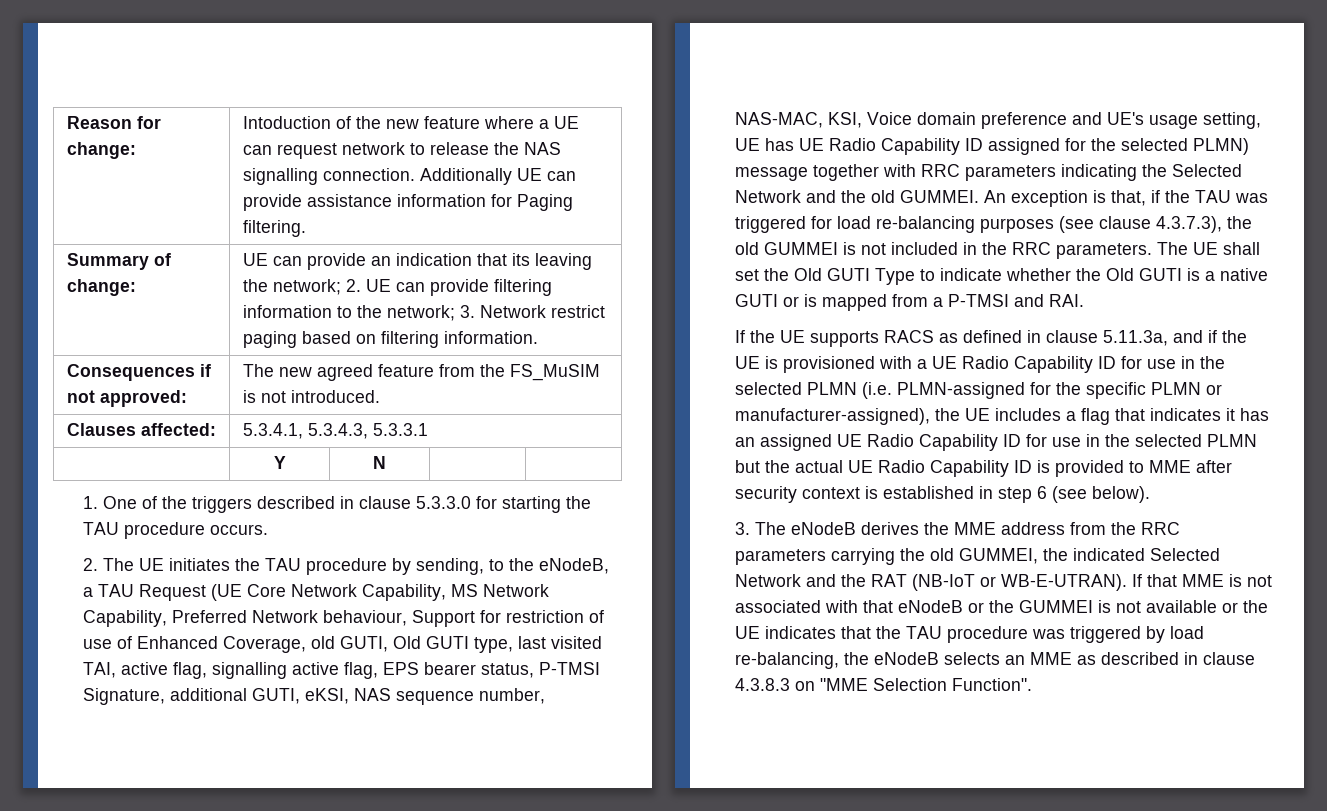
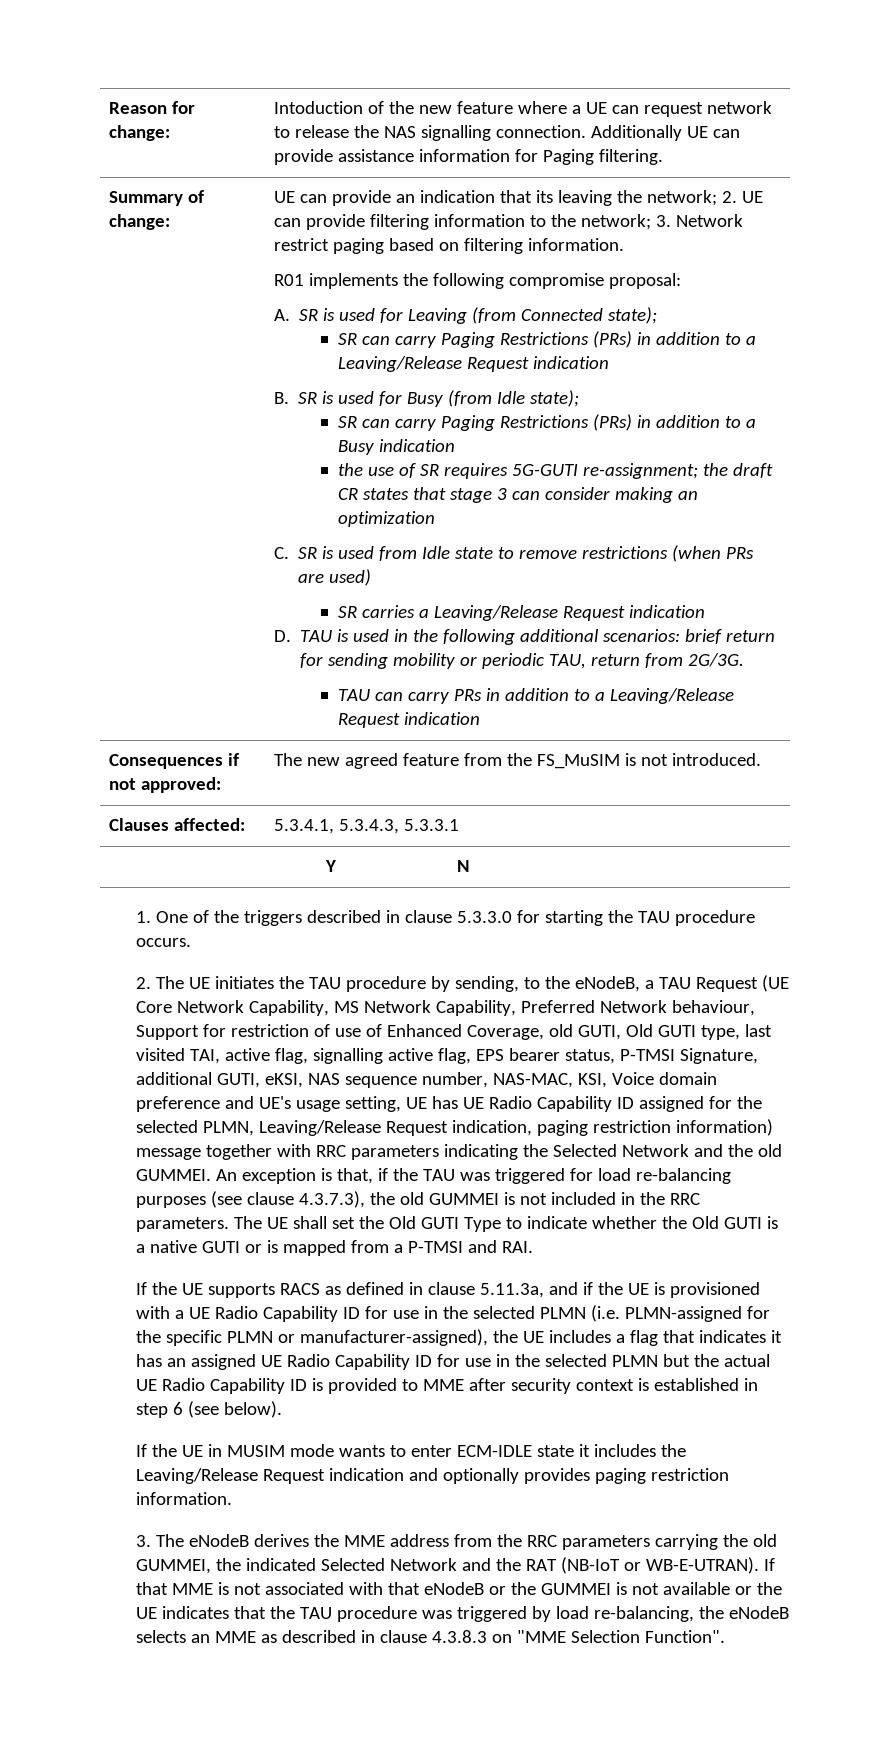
+ R01 implements the following compromise proposal:
+ A. SR is used for Leaving (from Connected state);
+ SR can carry Paging Restrictions (PRs) in addition to a Leaving/Release Request indication
+ B. SR is used for Busy (from Idle state);
+ SR can carry Paging Restrictions (PRs) in addition to a Busy indication
+ the use of SR requires 5G-GUTI re-assignment; the draft CR states that stage 3 can consider making an optimization
+ C. SR is used from Idle state to remove restrictions (when PRs are used)
+ SR carries a Leaving/Release Request indication
+ D. TAU is used in the following additional scenarios: brief return for sending mobility or periodic TAU, return from 2G/3G.
+ TAU can carry PRs in addition to a Leaving/Release Request indication
- 2. The UE initiates the TAU procedure by sending, to the eNodeB, a TAU Request (UE Core Network Capability, MS Network Capability, Preferred Network behaviour, Support for restriction of use of Enhanced Coverage, old GUTI, Old GUTI type, last visited TAI, active flag, signalling active flag, EPS bearer status, P-TMSI Signature, additional GUTI, eKSI, NAS sequence number, NAS-MAC, KSI, Voice domain preference and UE's usage setting, UE has UE Radio Capability ID assigned for the selected PLMN) message together with RRC parameters indicating the Selected Network and the old GUMMEI.
+ 2. The UE initiates the TAU procedure by sending, to the eNodeB, a TAU Request (UE Core Network Capability, MS Network Capability, Preferred Network behaviour, Support for restriction of use of Enhanced Coverage, old GUTI, Old GUTI type, last visited TAI, active flag, signalling active flag, EPS bearer status, P-TMSI Signature, additional GUTI, eKSI, NAS sequence number, NAS-MAC, KSI, Voice domain preference and UE's usage setting, UE has UE Radio Capability ID assigned for the selected PLMN, Leaving/Release Request indication, paging restriction information) message together with RRC parameters indicating the Selected Network and the old GUMMEI.
+ If the UE in MUSIM mode wants to enter ECM-IDLE state it includes the Leaving/Release Request indication and optionally provides paging restriction information.

